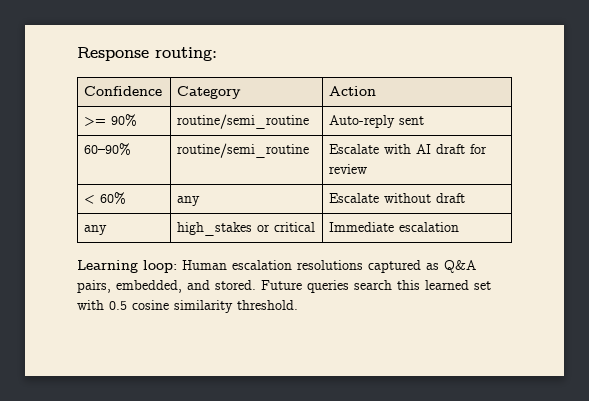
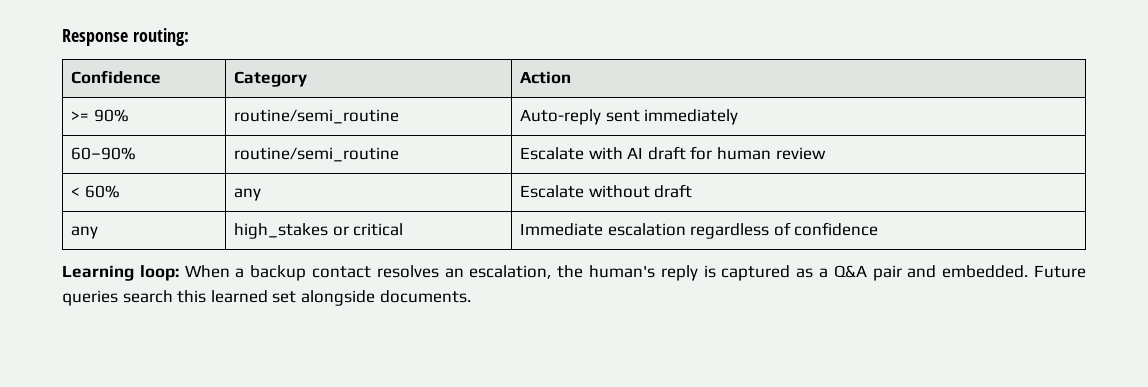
- >= 90% | routine/semi_routine | Auto-reply sent
+ >= 90% | routine/semi_routine | Auto-reply sent immediately
- 60–90% | routine/semi_routine | Escalate with AI draft for review
+ 60–90% | routine/semi_routine | Escalate with AI draft for human review
- any | high_stakes or critical | Immediate escalation
+ any | high_stakes or critical | Immediate escalation regardless of confidence
- Learning loop: Human escalation resolutions captured as Q&A pairs, embedded, and stored.
+ Learning loop: When a backup contact resolves an escalation, the human's reply is captured as a Q&A pair and embedded.
- Future queries search this learned set with 0.5 cosine similarity threshold.
+ Future queries search this learned set alongside documents.

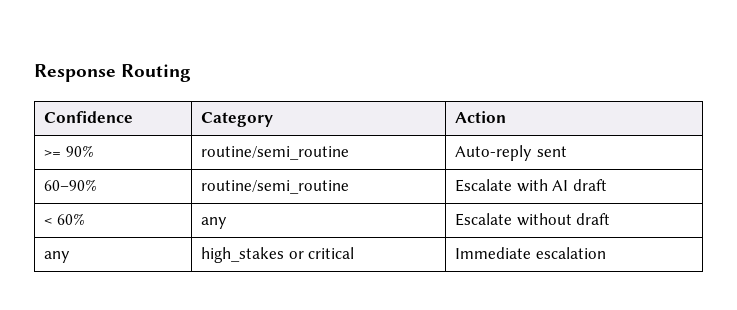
- Response routing:
+ Response Routing
- >= 90% | routine/semi_routine | Auto-reply sent immediately
+ >= 90% | routine/semi_routine | Auto-reply sent
- 60–90% | routine/semi_routine | Escalate with AI draft for human review
+ 60–90% | routine/semi_routine | Escalate with AI draft
- any | high_stakes or critical | Immediate escalation regardless of confidence
- Learning loop: When a backup contact resolves an escalation, the human's reply is captured as a Q&A pair and embedded. Future queries search this learned set alongside documents.
+ any | high_stakes or critical | Immediate escalation

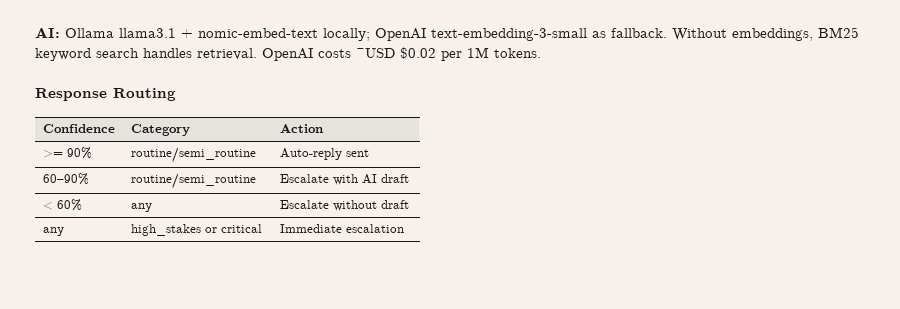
+ AI: Ollama llama3.1 + nomic-embed-text locally; OpenAI text-embedding-3-small as fallback. Without embeddings, BM25 keyword search handles retrieval. OpenAI costs ~USD $0.02 per 1M tokens.

